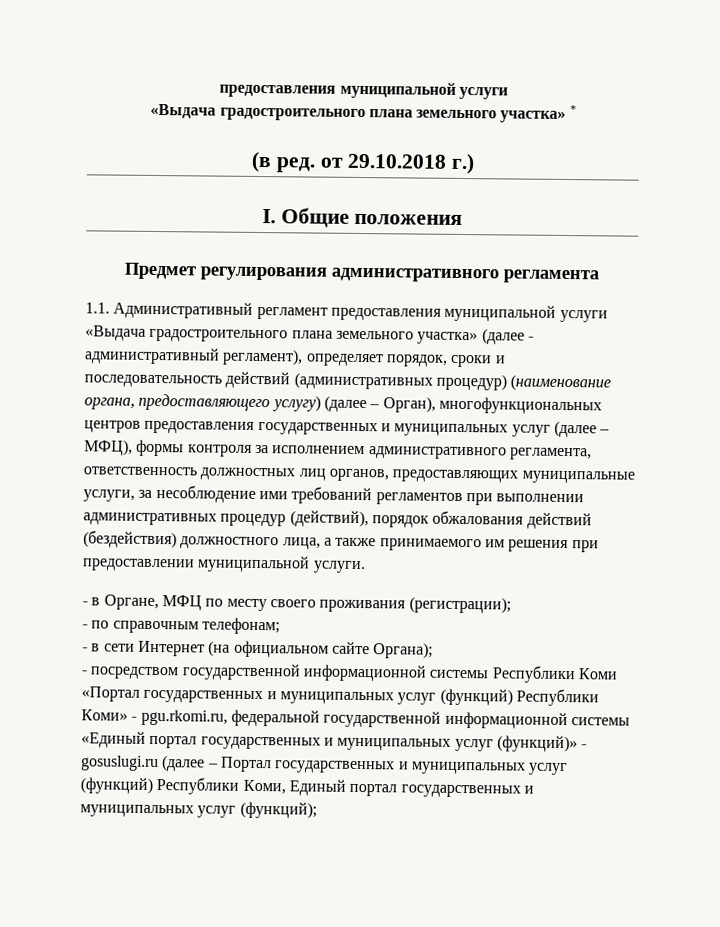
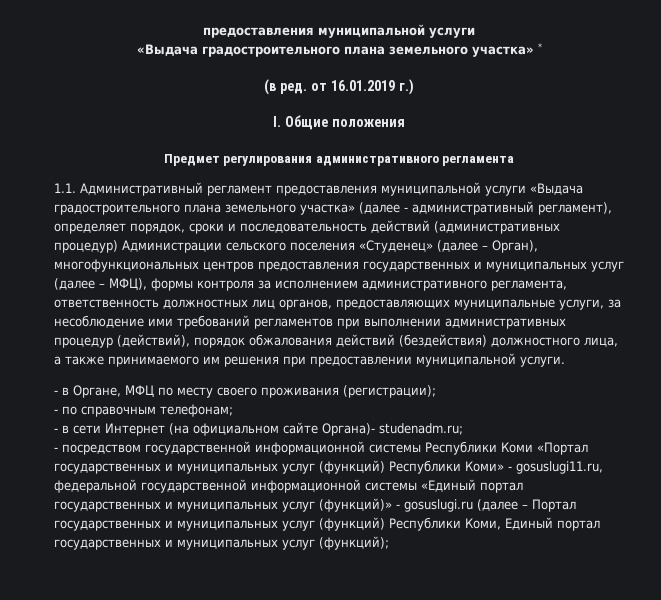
- (в ред. от 29.10.2018 г.)
+ (в ред. от 16.01.2019 г.)
- 1.1. Административный регламент предоставления муниципальной услуги «Выдача градостроительного плана земельного участка» (далее - административный регламент), определяет порядок, сроки и последовательность действий (административных процедур) (наименование органа, предоставляющего услугу) (далее – Орган), многофункциональных центров предоставления государственных и муниципальных услуг (далее – МФЦ), формы контроля за исполнением административного регламента, ответственность должностных лиц органов, предоставляющих муниципальные услуги, за несоблюдение ими требований регламентов при выполнении административных процедур (действий), порядок обжалования действий (бездействия) должностного лица, а также принимаемого им решения при предоставлении муниципальной услуги.
+ 1.1. Административный регламент предоставления муниципальной услуги «Выдача градостроительного плана земельного участка» (далее - административный регламент), определяет порядок, сроки и последовательность действий (административных процедур) Администрации сельского поселения «Студенец» (далее – Орган), многофункциональных центров предоставления государственных и муниципальных услуг (далее – МФЦ), формы контроля за исполнением административного регламента, ответственность должностных лиц органов, предоставляющих муниципальные услуги, за несоблюдение ими требований регламентов при выполнении административных процедур (действий), порядок обжалования действий (бездействия) должностного лица, а также принимаемого им решения при предоставлении муниципальной услуги.
- - в сети Интернет (на официальном сайте Органа);
+ - в сети Интернет (на официальном сайте Органа)- studenadm.ru;
- - посредством государственной информационной системы Республики Коми «Портал государственных и муниципальных услуг (функций) Республики Коми» - pgu.rkomi.ru, федеральной государственной информационной системы «Единый портал государственных и муниципальных услуг (функций)» - gosuslugi.ru (далее – Портал государственных и муниципальных услуг (функций) Республики Коми, Единый портал государственных и муниципальных услуг (функций);
+ - посредством государственной информационной системы Республики Коми «Портал государственных и муниципальных услуг (функций) Республики Коми» - gosuslugi11.ru, федеральной государственной информационной системы «Единый портал государственных и муниципальных услуг (функций)» - gosuslugi.ru (далее – Портал государственных и муниципальных услуг (функций) Республики Коми, Единый портал государственных и муниципальных услуг (функций);

